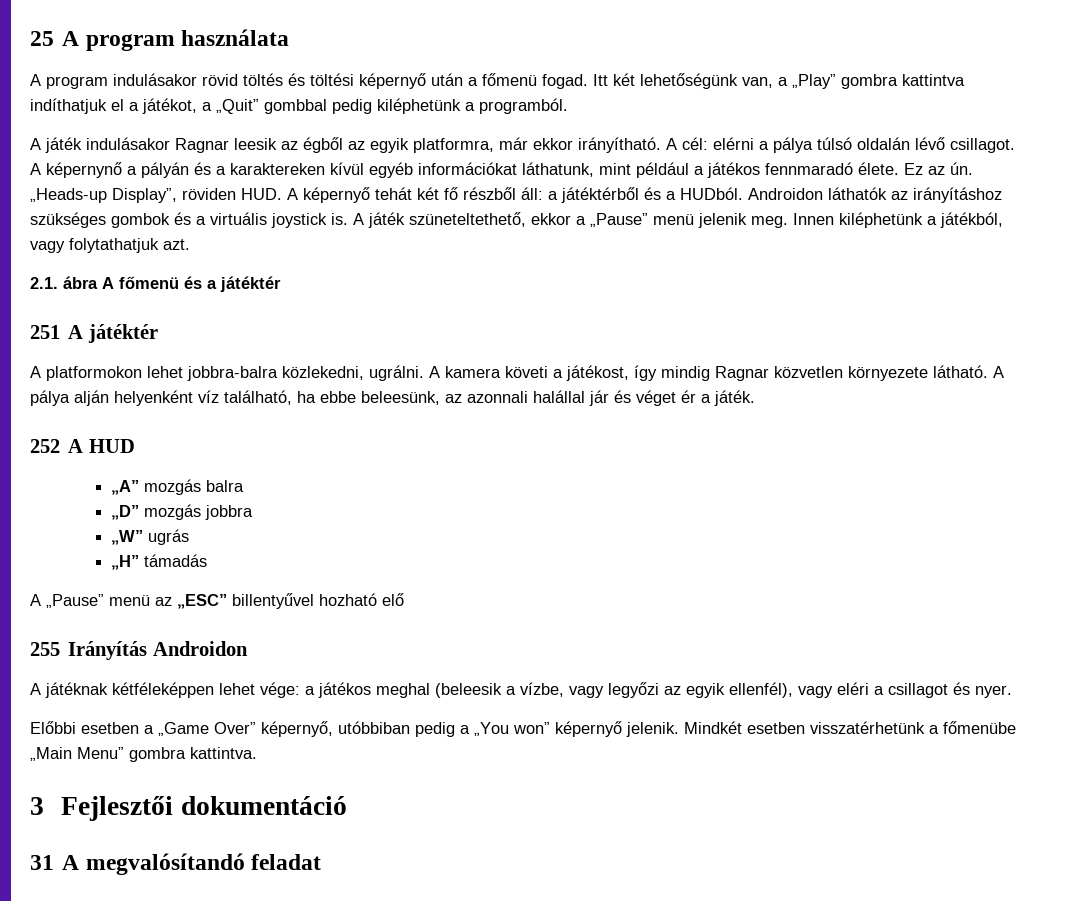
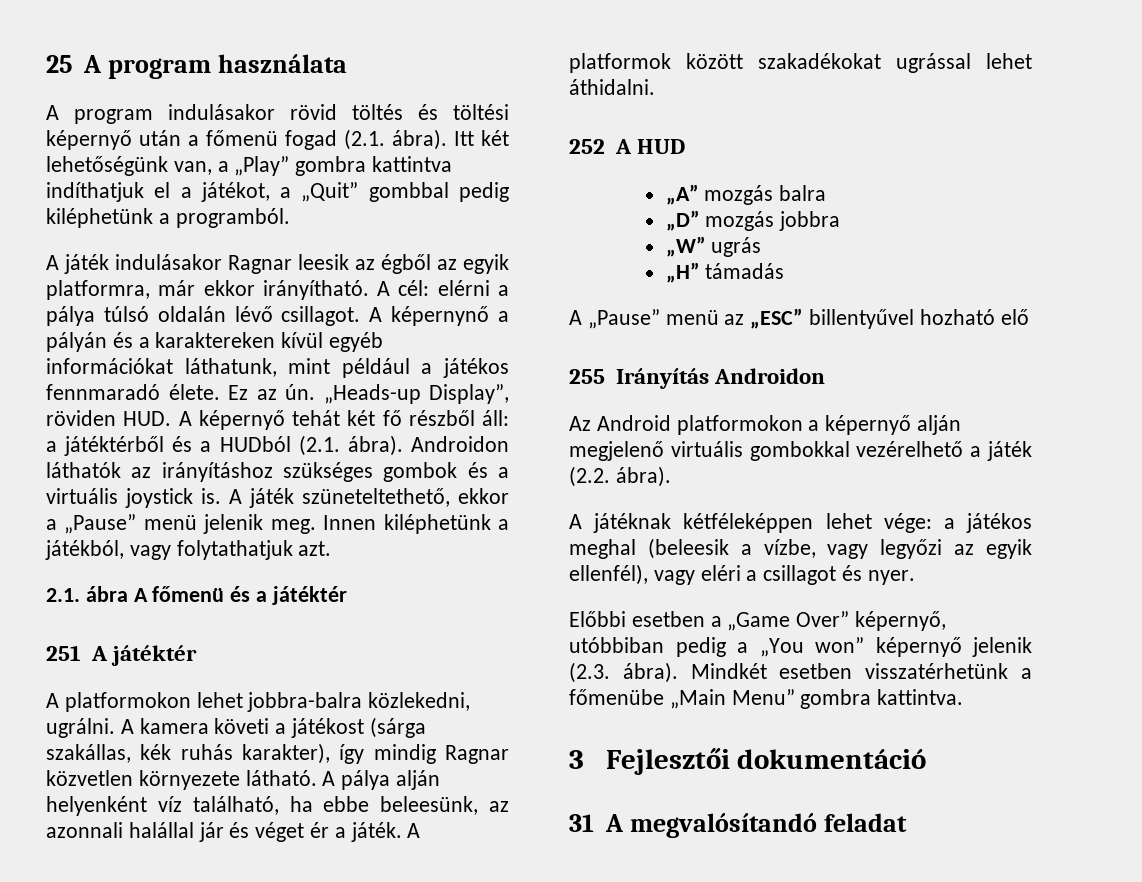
- A program indulásakor rövid töltés és töltési képernyő után a főmenü fogad.
+ A program indulásakor rövid töltés és töltési képernyő után a főmenü fogad (2.1. ábra).
- „Heads-up Display”, röviden HUD. A képernyő tehát két fő részből áll: a játéktérből és a HUDból.
+ „Heads-up Display”, röviden HUD. A képernyő tehát két fő részből áll: a játéktérből és a HUDból (2.1. ábra).
- A kamera követi a játékost, így mindig Ragnar közvetlen környezete látható.
+ A kamera követi a játékost (sárga szakállas, kék ruhás karakter), így mindig Ragnar közvetlen környezete látható.
+ A platformok között szakadékokat ugrással lehet áthidalni.
+ Az Android platformokon a képernyő alján megjelenő virtuális gombokkal vezérelhető a játék (2.2. ábra).
- Előbbi esetben a „Game Over” képernyő, utóbbiban pedig a „You won” képernyő jelenik.
+ Előbbi esetben a „Game Over” képernyő, utóbbiban pedig a „You won” képernyő jelenik (2.3. ábra).

